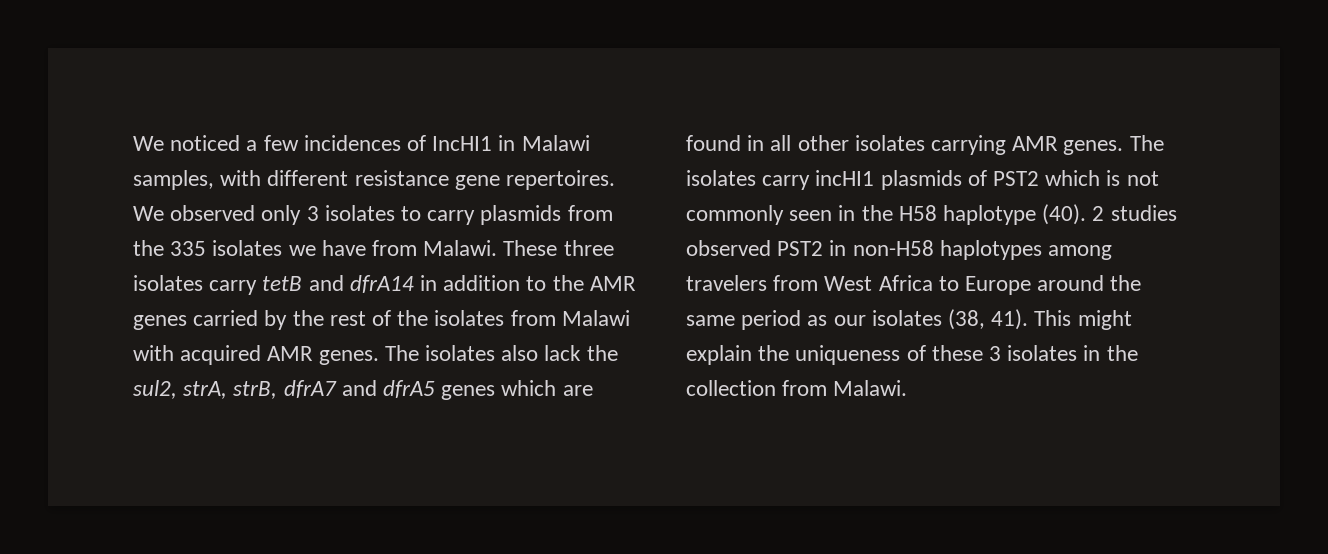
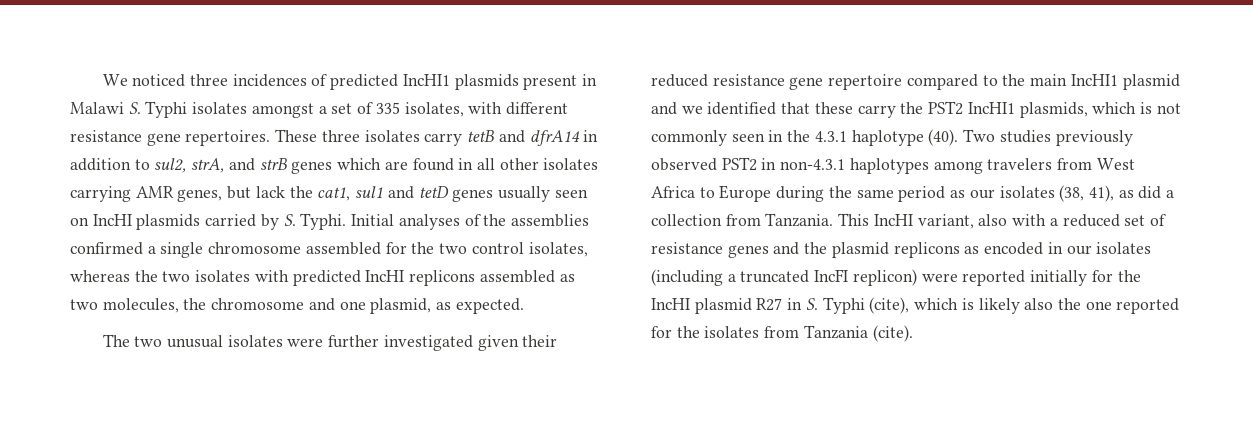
- We noticed a few incidences of IncHI1 in Malawi samples, with different resistance gene repertoires.
+ We noticed three incidences of predicted IncHI1 plasmids present in Malawi S. Typhi isolates amongst a set of 335 isolates, with different resistance gene repertoires.
- We observed only 3 isolates to carry plasmids from the 335 isolates we have from Malawi.
- These three isolates carry tetB and dfrA14 in addition to the AMR genes carried by the rest of the isolates from Malawi with acquired AMR genes. The isolates also lack the sul2, strA, strB, dfrA7 and dfrA5 genes which are found in all other isolates carrying AMR genes. The isolates carry incHI1 plasmids of PST2 which is not commonly seen in the H58 haplotype (40).
+ These three isolates carry tetB and dfrA14 in addition to sul2, strA, and strB genes which are found in all other isolates carrying AMR genes, but lack the cat1, sul1 and tetD genes usually seen on IncHI plasmids carried by S. Typhi. Initial analyses of the assemblies confirmed a single chromosome assembled for the two control isolates, whereas the two isolates with predicted IncHI replicons assembled as two molecules, the chromosome and one plasmid, as expected.
+ The two unusual isolates were further investigated given their reduced resistance gene repertoire compared to the main IncHI1 plasmid and we identified that these carry the PST2 IncHI1 plasmids, which is not commonly seen in the 4.3.1 haplotype (40).
- 2 studies observed PST2 in non-H58 haplotypes among travelers from West Africa to Europe around the same period as our isolates (38, 41). This might explain the uniqueness of these 3 isolates in the collection from Malawi.
+ Two studies previously observed PST2 in non-4.3.1 haplotypes among travelers from West Africa to Europe during the same period as our isolates (38, 41), as did a collection from Tanzania. This IncHI variant, also with a reduced set of resistance genes and the plasmid replicons as encoded in our isolates (including a truncated IncFI replicon) were reported initially for the IncHI plasmid R27 in S. Typhi (cite), which is likely also the one reported for the isolates from Tanzania (cite).

